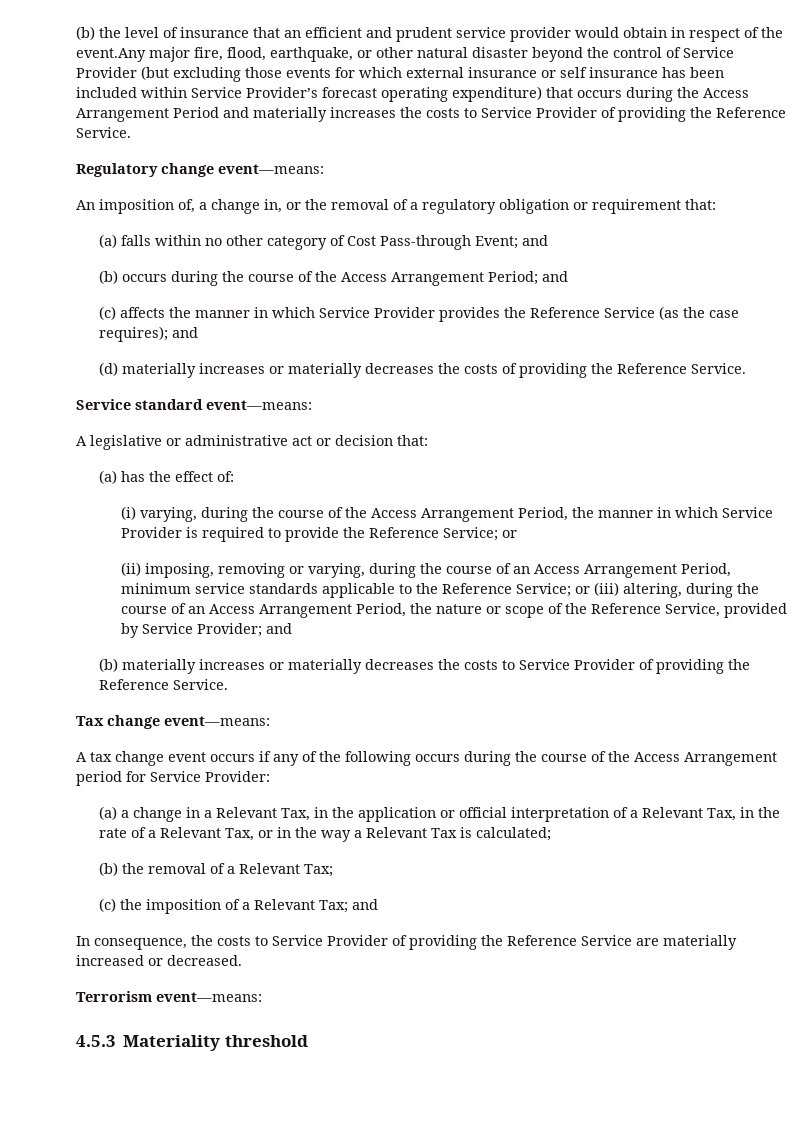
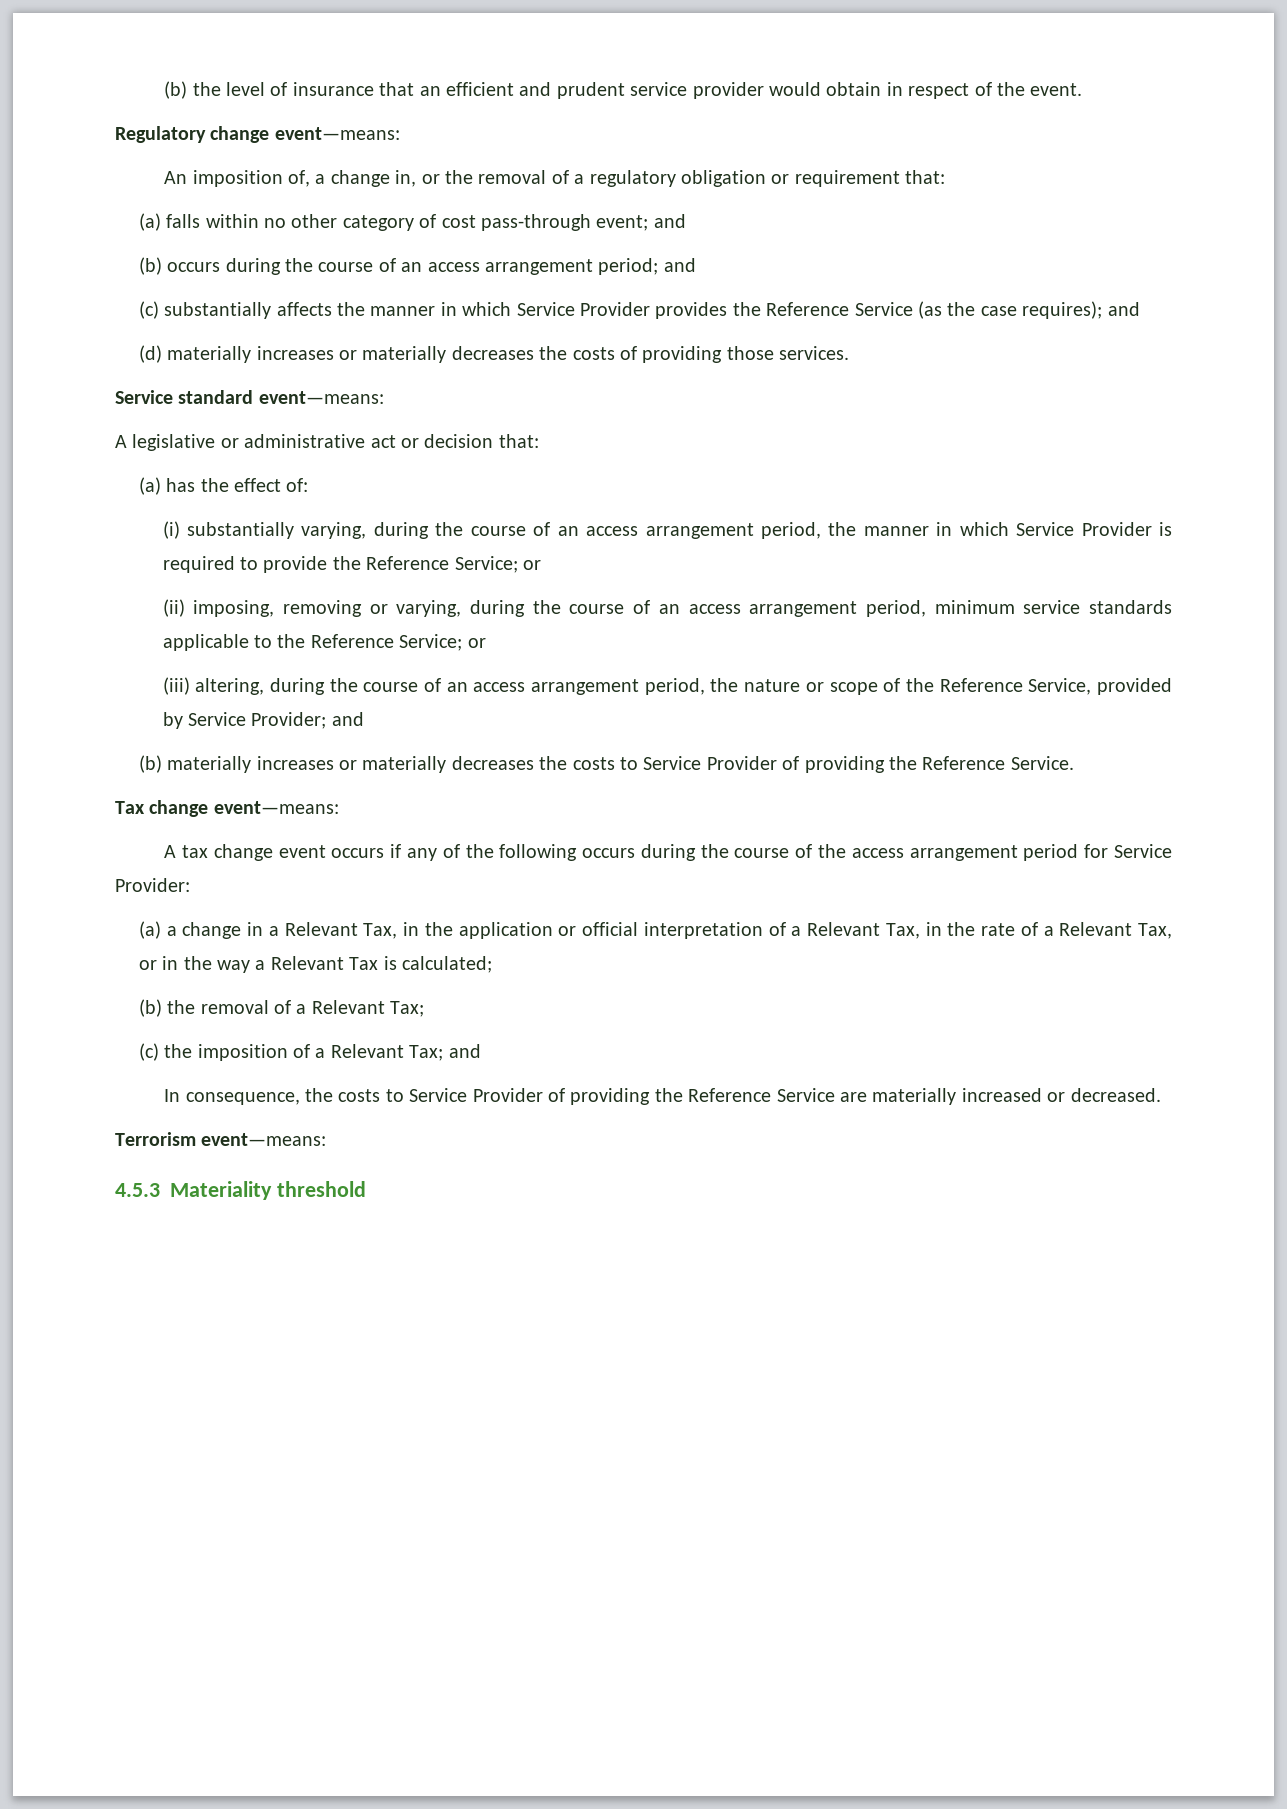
- (b) the level of insurance that an efficient and prudent service provider would obtain in respect of the event.Any major fire, flood, earthquake, or other natural disaster beyond the control of Service Provider (but excluding those events for which external insurance or self insurance has been included within Service Provider’s forecast operating expenditure) that occurs during the Access Arrangement Period and materially increases the costs to Service Provider of providing the Reference Service.
+ (b) the level of insurance that an efficient and prudent service provider would obtain in respect of the event.
- (a) falls within no other category of Cost Pass-through Event; and
+ (a) falls within no other category of cost pass-through event; and
- (b) occurs during the course of the Access Arrangement Period; and
+ (b) occurs during the course of an access arrangement period; and
- (c) affects the manner in which Service Provider provides the Reference Service (as the case requires); and
+ (c) substantially affects the manner in which Service Provider provides the Reference Service (as the case requires); and
- (d) materially increases or materially decreases the costs of providing the Reference Service.
+ (d) materially increases or materially decreases the costs of providing those services.
- (i) varying, during the course of the Access Arrangement Period, the manner in which Service Provider is required to provide the Reference Service; or
+ (i) substantially varying, during the course of an access arrangement period, the manner in which Service Provider is required to provide the Reference Service; or
- (ii) imposing, removing or varying, during the course of an Access Arrangement Period, minimum service standards applicable to the Reference Service; or (iii) altering, during the course of an Access Arrangement Period, the nature or scope of the Reference Service, provided by Service Provider; and
+ (ii) imposing, removing or varying, during the course of an access arrangement period, minimum service standards applicable to the Reference Service; or
+ (iii) altering, during the course of an access arrangement period, the nature or scope of the Reference Service, provided by Service Provider; and
- A tax change event occurs if any of the following occurs during the course of the Access Arrangement period for Service Provider:
+ A tax change event occurs if any of the following occurs during the course of the access arrangement period for Service Provider:

